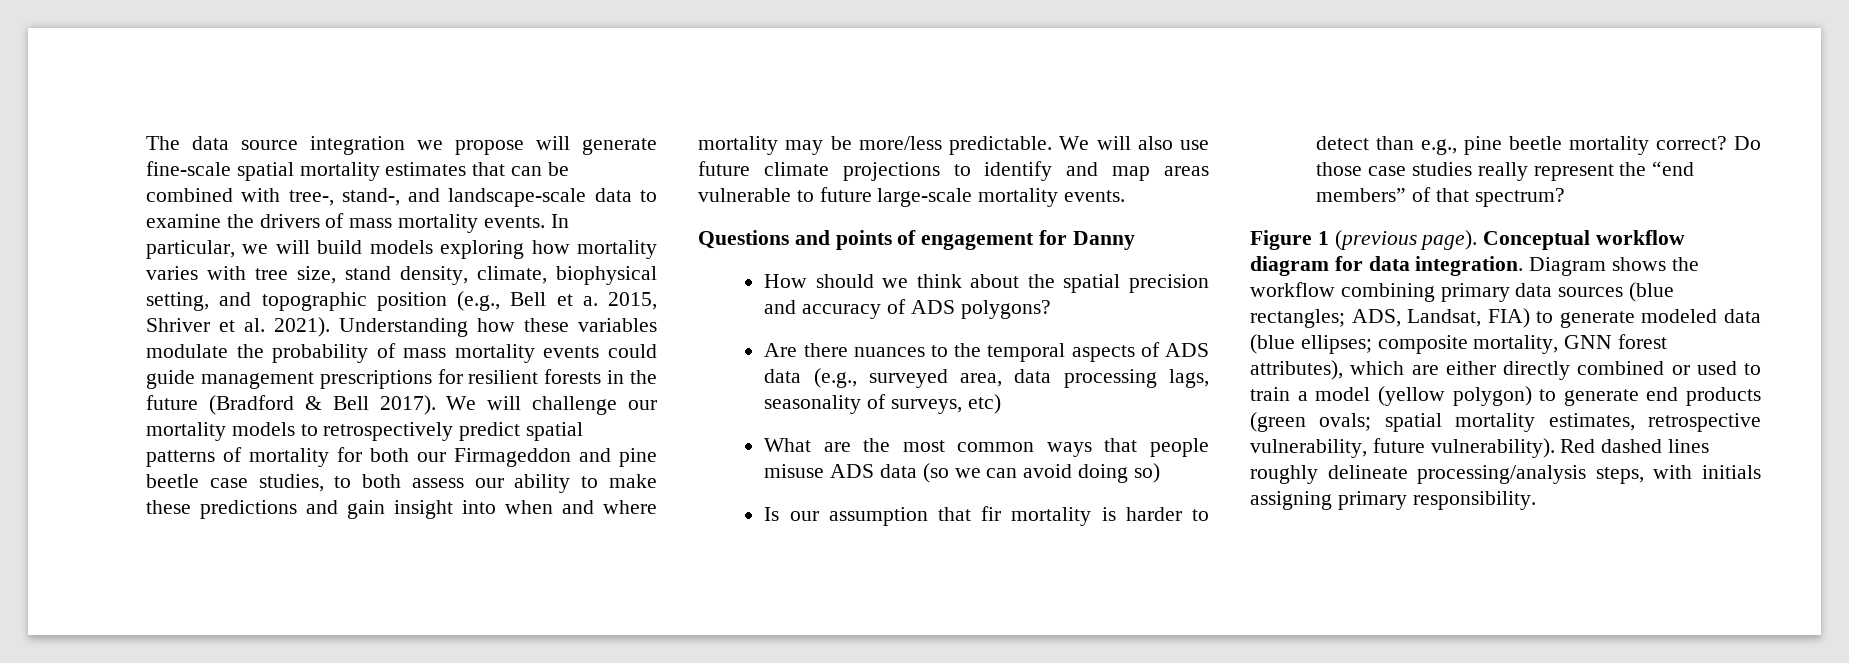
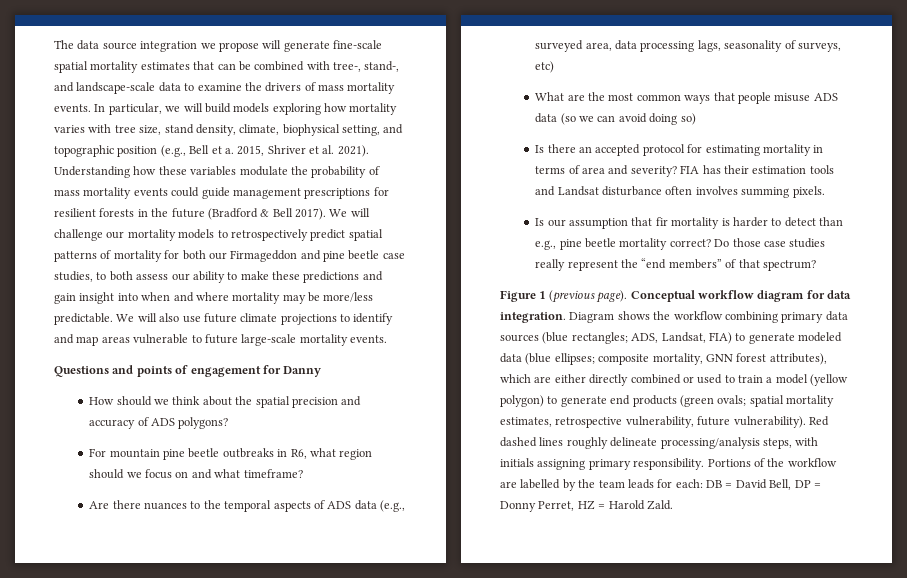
+ For mountain pine beetle outbreaks in R6, what region should we focus on and what timeframe?
+ Is there an accepted protocol for estimating mortality in terms of area and severity? FIA has their estimation tools and Landsat disturbance often involves summing pixels.
+ Portions of the workflow are labelled by the team leads for each: DB = David Bell, DP = Donny Perret, HZ = Harold Zald.

